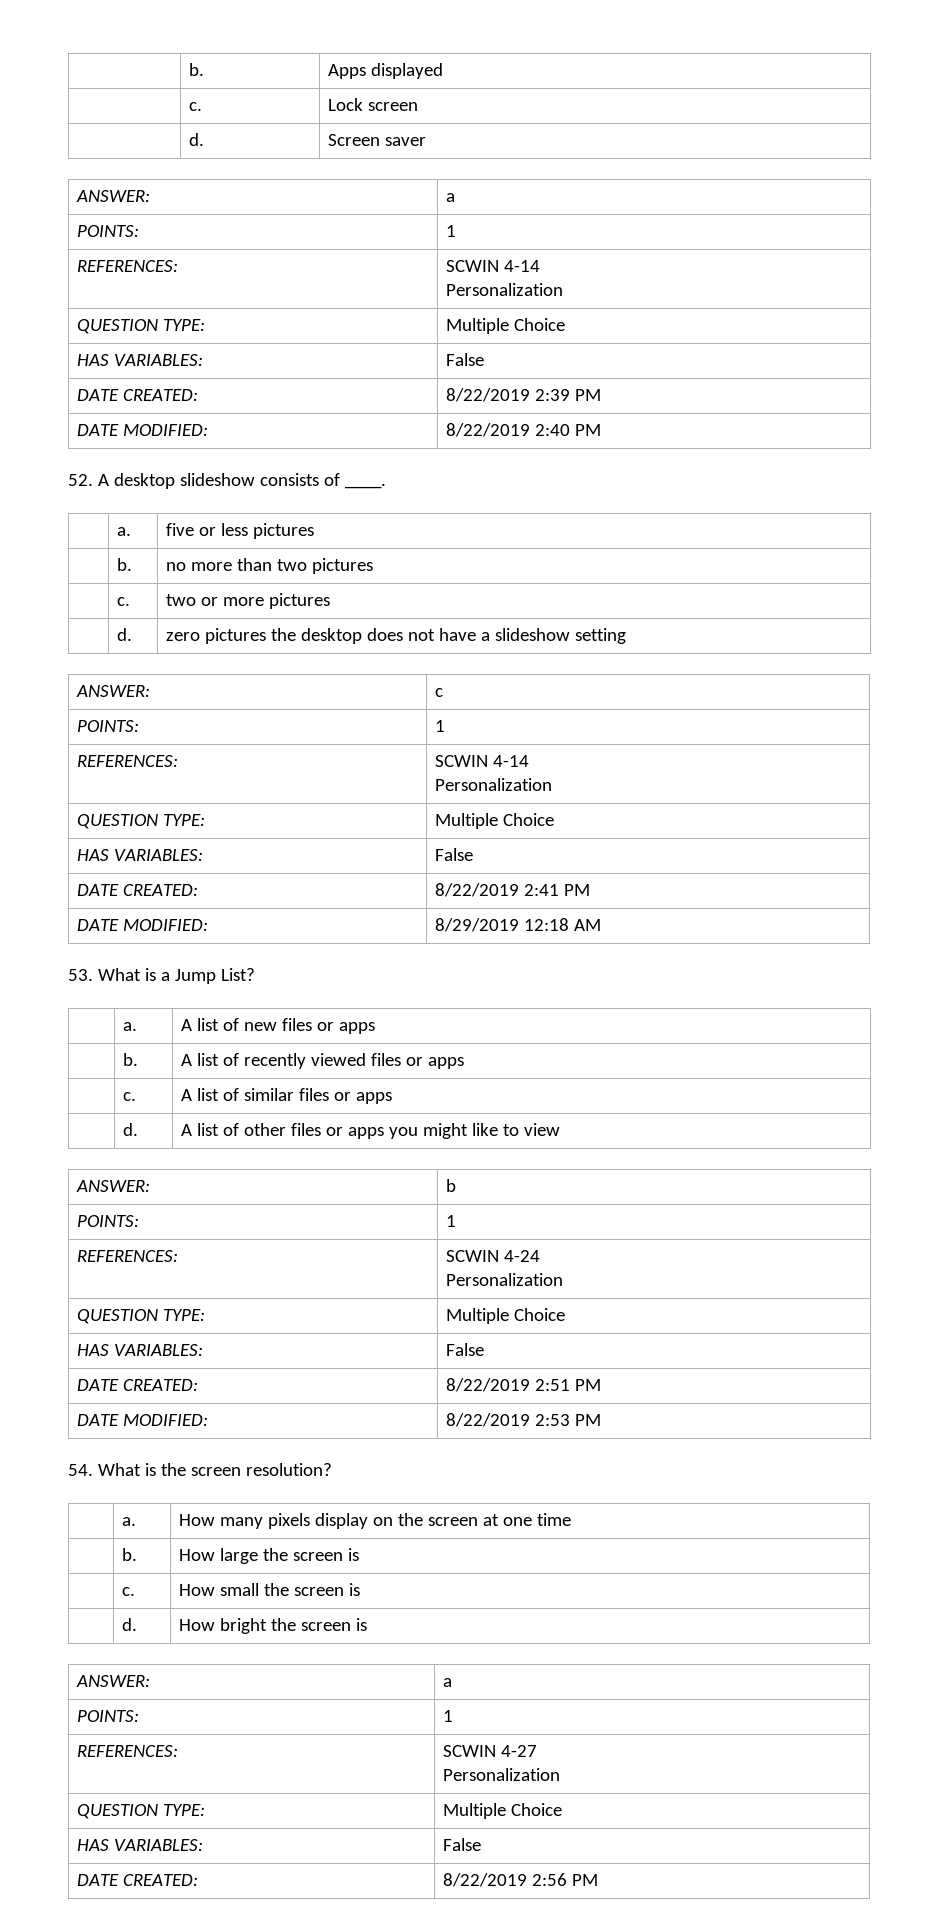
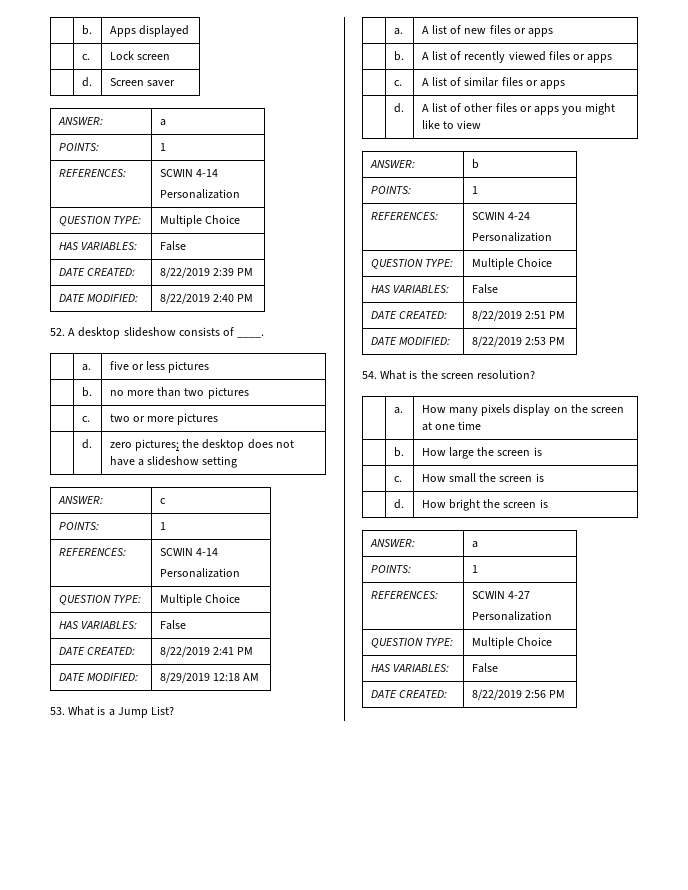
- | d. | zero pictures the desktop does not have a slideshow setting
+ | d. | zero pictures; the desktop does not have a slideshow setting

